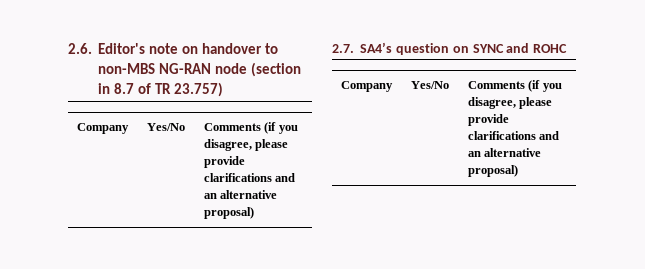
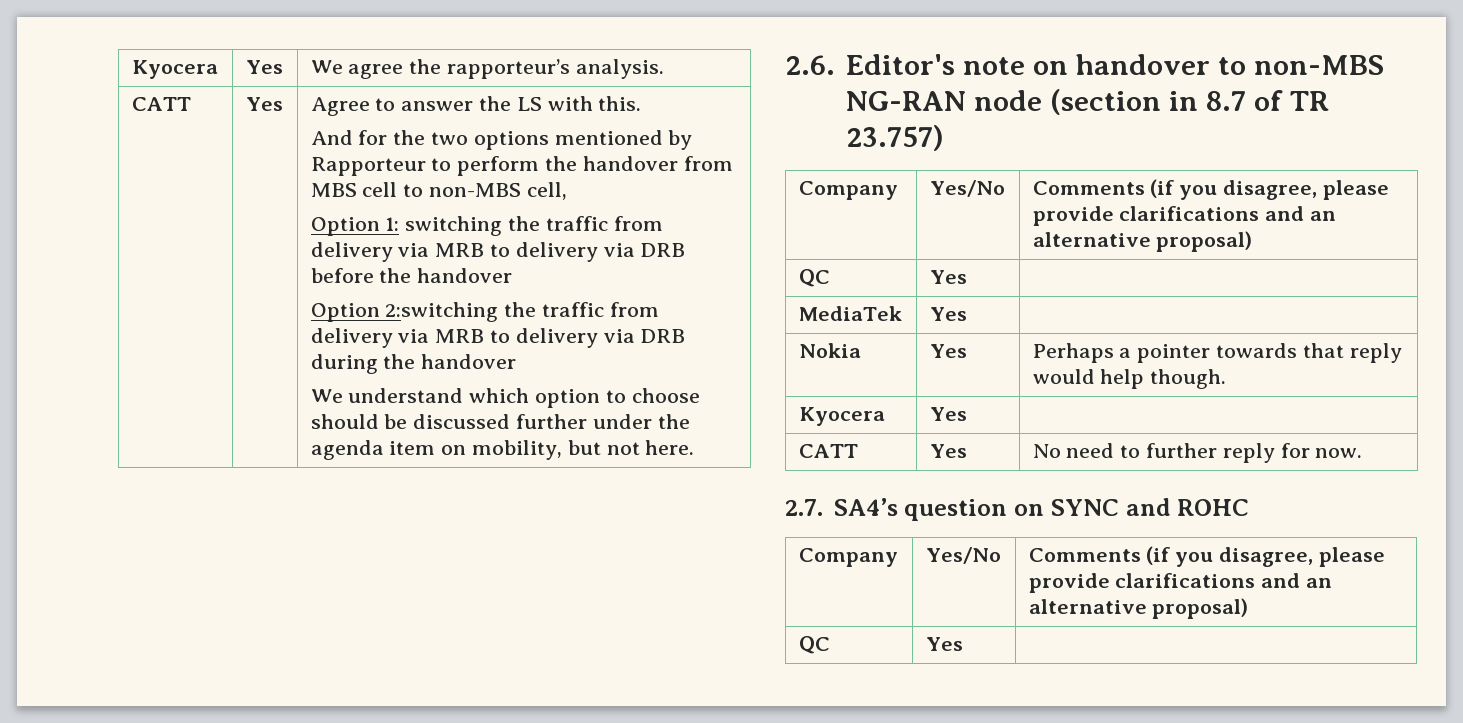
+ Kyocera | Yes | We agree the rapporteur’s analysis.
+ CATT | Yes | Agree to answer the LS with this.
+ And for the two options mentioned by Rapporteur to perform the handover from MBS cell to non-MBS cell,
+ Option 1: switching the traffic from delivery via MRB to delivery via DRB before the handover
+ Option 2:switching the traffic from delivery via MRB to delivery via DRB during the handover
+ We understand which option to choose should be discussed further under the agenda item on mobility, but not here.
  2.6. Editor's note on handover to non-MBS NG-RAN node (section in 8.7 of TR 23.757)
  Company | Yes/No | Comments (if you disagree, please provide clarifications and an alternative proposal)
+ QC | Yes |
+ MediaTek | Yes |
+ Nokia | Yes | Perhaps a pointer towards that reply would help though.
+ Kyocera | Yes |
+ CATT | Yes | No need to further reply for now.
  2.7. SA4’s question on SYNC and ROHC
  Company | Yes/No | Comments (if you disagree, please provide clarifications and an alternative proposal)
+ QC | Yes |

